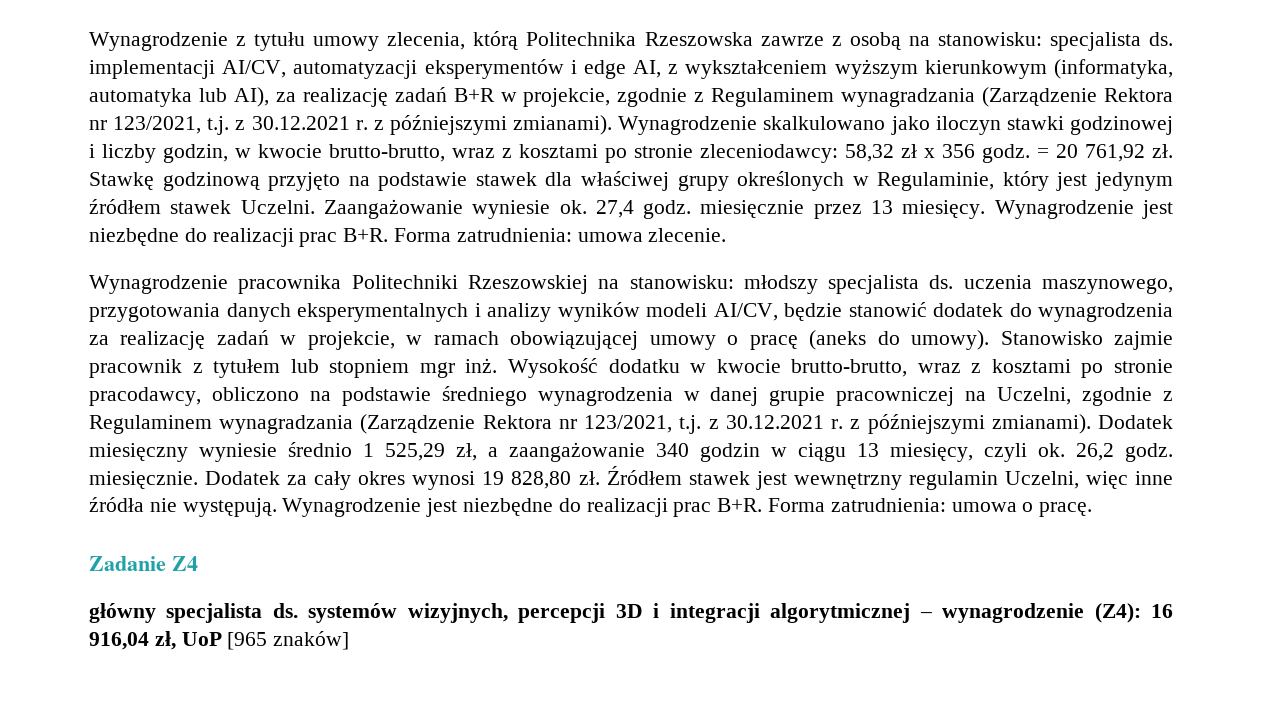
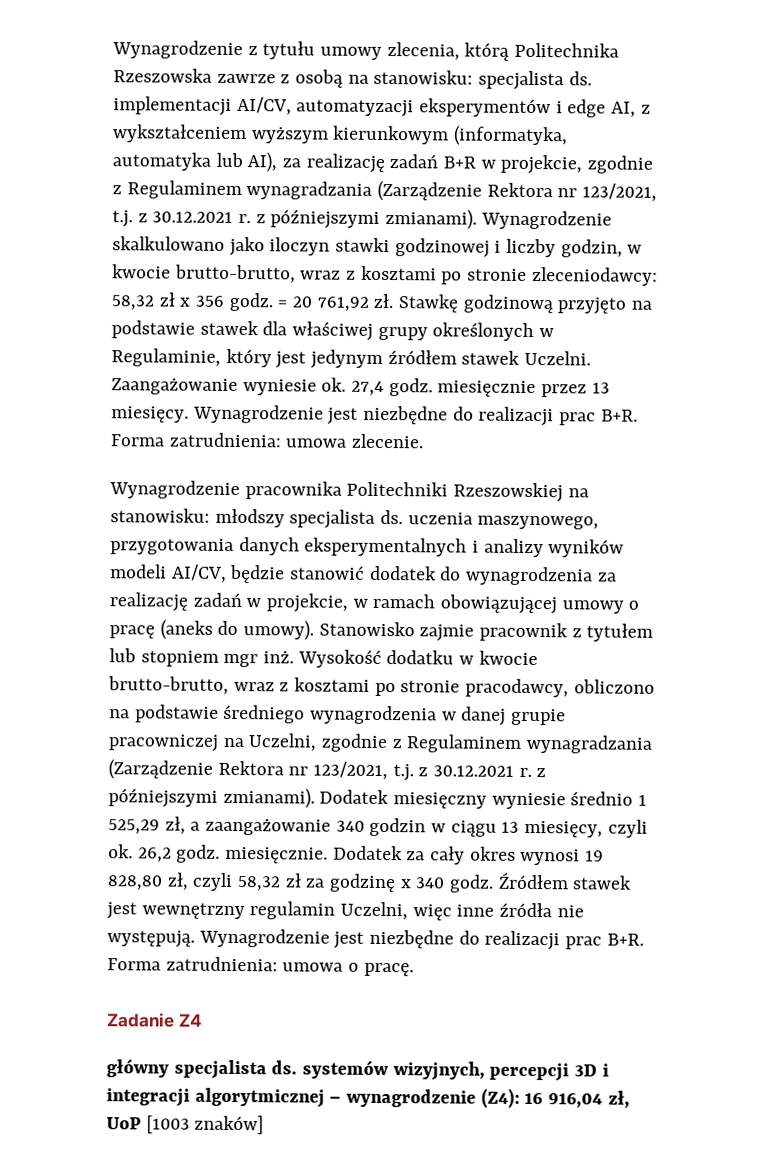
- Dodatek za cały okres wynosi 19 828,80 zł.
+ Dodatek za cały okres wynosi 19 828,80 zł, czyli 58,32 zł za godzinę x 340 godz.
- główny specjalista ds. systemów wizyjnych, percepcji 3D i integracji algorytmicznej – wynagrodzenie (Z4): 16 916,04 zł, UoP [965 znaków]
+ główny specjalista ds. systemów wizyjnych, percepcji 3D i integracji algorytmicznej – wynagrodzenie (Z4): 16 916,04 zł, UoP [1003 znaków]

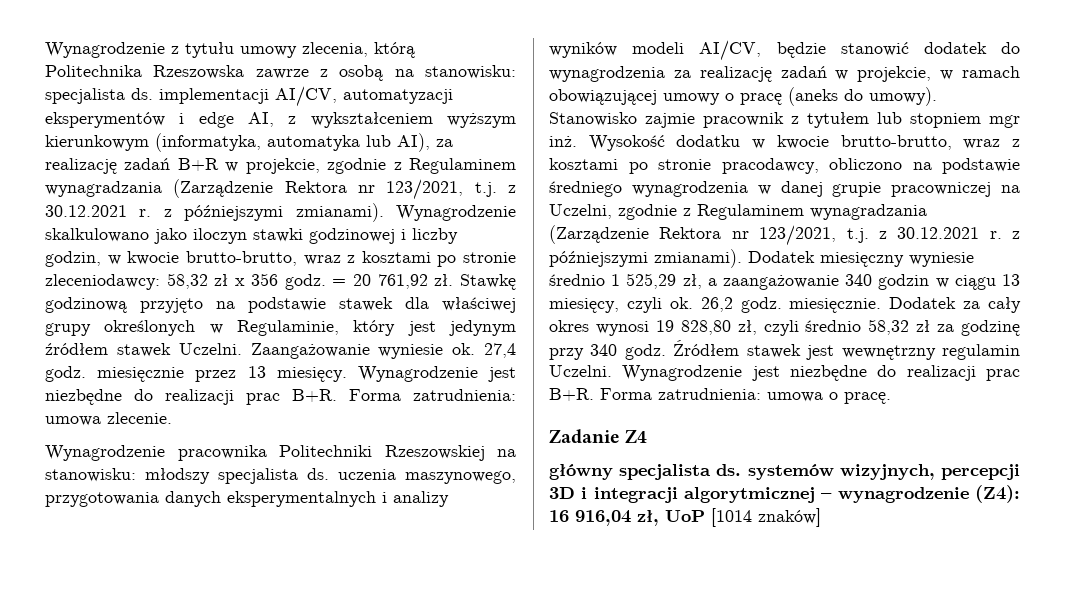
- Dodatek za cały okres wynosi 19 828,80 zł, czyli 58,32 zł za godzinę x 340 godz.
+ Dodatek za cały okres wynosi 19 828,80 zł, czyli średnio 58,32 zł za godzinę przy 340 godz.
- Źródłem stawek jest wewnętrzny regulamin Uczelni, więc inne źródła nie występują.
+ Źródłem stawek jest wewnętrzny regulamin Uczelni.
- główny specjalista ds. systemów wizyjnych, percepcji 3D i integracji algorytmicznej – wynagrodzenie (Z4): 16 916,04 zł, UoP [1003 znaków]
+ główny specjalista ds. systemów wizyjnych, percepcji 3D i integracji algorytmicznej – wynagrodzenie (Z4): 16 916,04 zł, UoP [1014 znaków]

